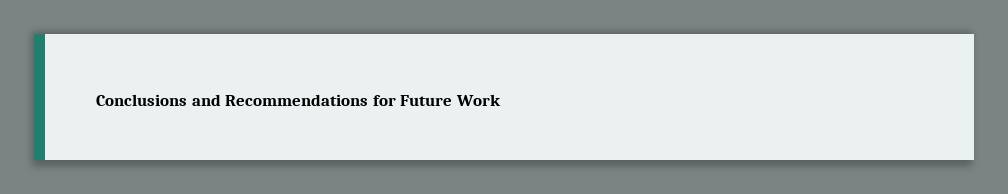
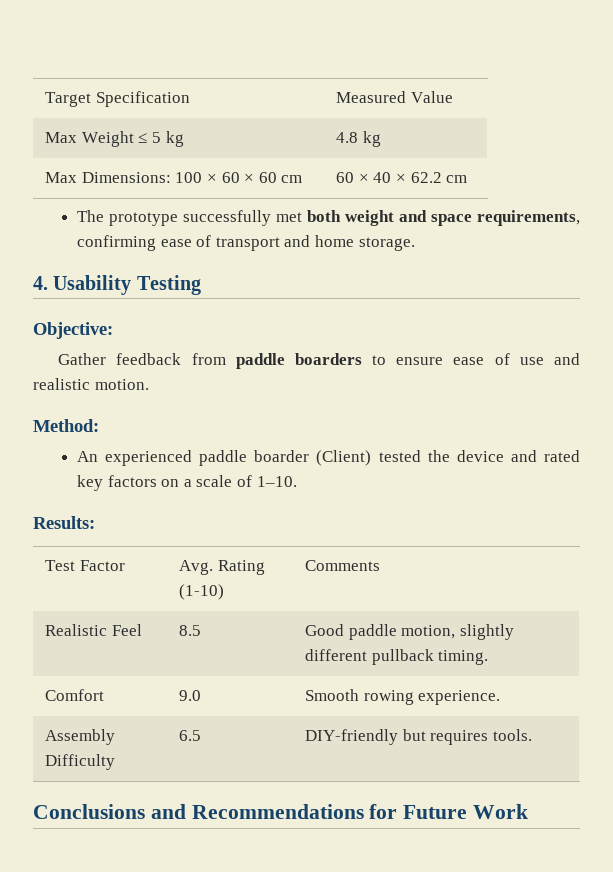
+ Target Specification | Measured Value
+ Max Weight ≤ 5 kg | 4.8 kg
+ Max Dimensions: 100 × 60 × 60 cm | 60 × 40 × 62.2 cm
+ The prototype successfully met both weight and space requirements, confirming ease of transport and home storage.
+ 4. Usability Testing
+ Objective:
+ Gather feedback from paddle boarders to ensure ease of use and realistic motion.
+ Method:
+ An experienced paddle boarder (Client) tested the device and rated key factors on a scale of 1–10.
+ Results:
+ Test Factor | Avg. Rating (1-10) | Comments
+ Realistic Feel | 8.5 | Good paddle motion, slightly different pullback timing.
+ Comfort | 9.0 | Smooth rowing experience.
+ Assembly Difficulty | 6.5 | DIY-friendly but requires tools.

